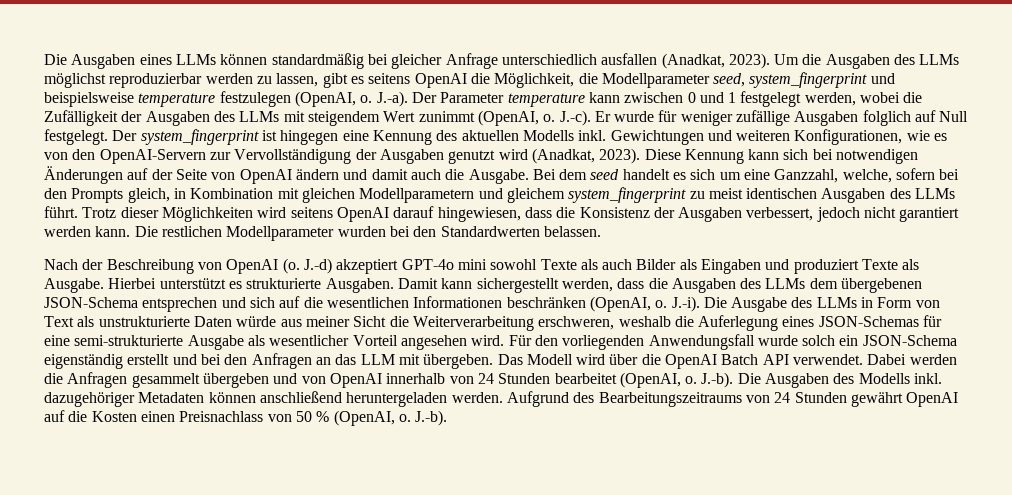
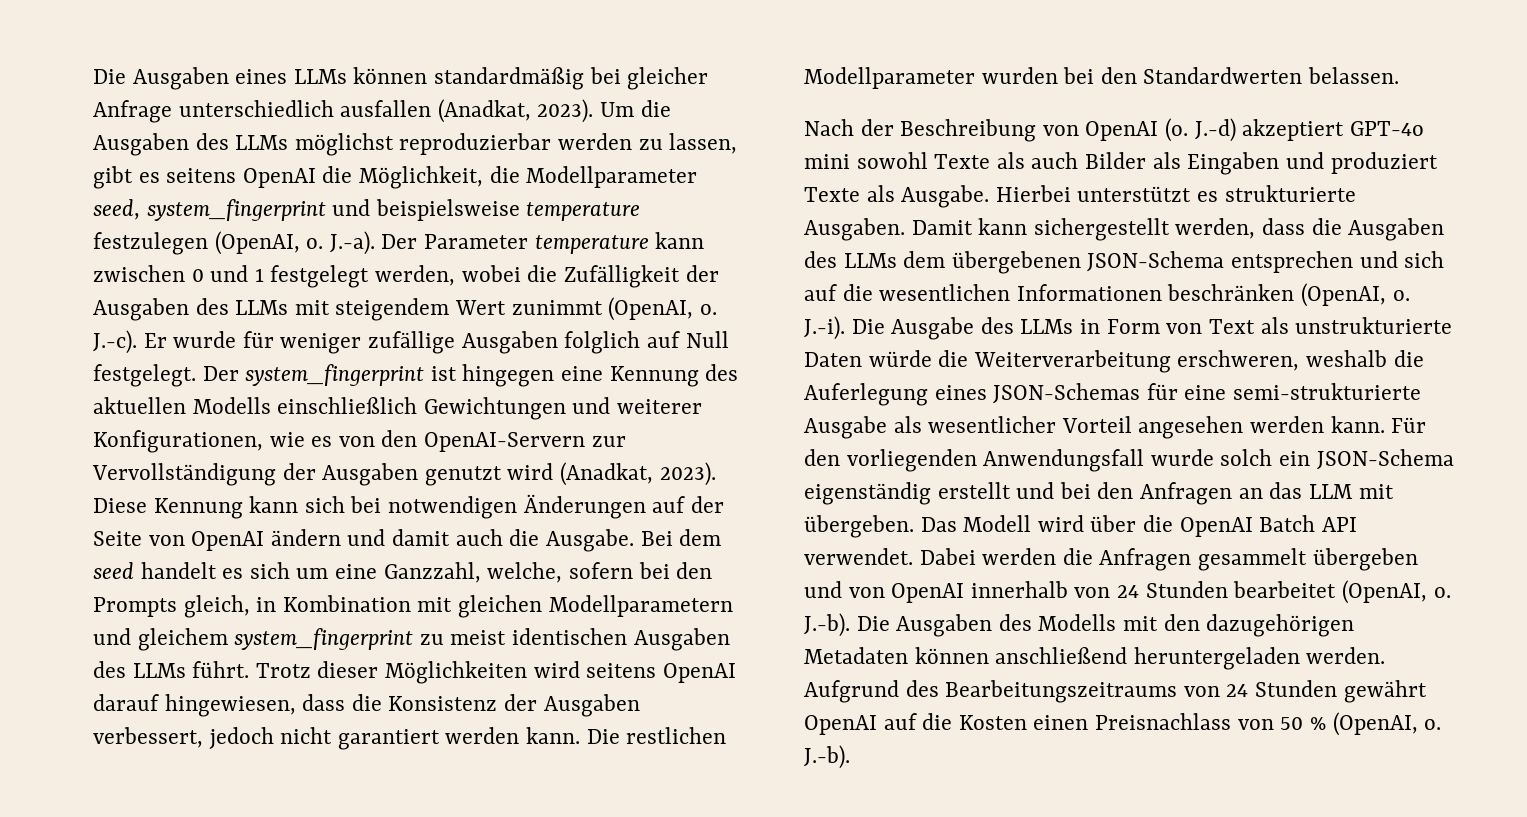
- Der system_fingerprint ist hingegen eine Kennung des aktuellen Modells inkl. Gewichtungen und weiteren Konfigurationen, wie es von den OpenAI-Servern zur Vervollständigung der Ausgaben genutzt wird (Anadkat, 2023).
+ Der system_fingerprint ist hingegen eine Kennung des aktuellen Modells einschließlich Gewichtungen und weiterer Konfigurationen, wie es von den OpenAI-Servern zur Vervollständigung der Ausgaben genutzt wird (Anadkat, 2023).
- J.-i). Die Ausgabe des LLMs in Form von Text als unstrukturierte Daten würde aus meiner Sicht die Weiterverarbeitung erschweren, weshalb die Auferlegung eines JSON-Schemas für eine semi-strukturierte Ausgabe als wesentlicher Vorteil angesehen wird.
+ J.-i). Die Ausgabe des LLMs in Form von Text als unstrukturierte Daten würde die Weiterverarbeitung erschweren, weshalb die Auferlegung eines JSON-Schemas für eine semi-strukturierte Ausgabe als wesentlicher Vorteil angesehen werden kann.
- J.-b). Die Ausgaben des Modells inkl. dazugehöriger Metadaten können anschließend heruntergeladen werden.
+ J.-b). Die Ausgaben des Modells mit den dazugehörigen Metadaten können anschließend heruntergeladen werden.

